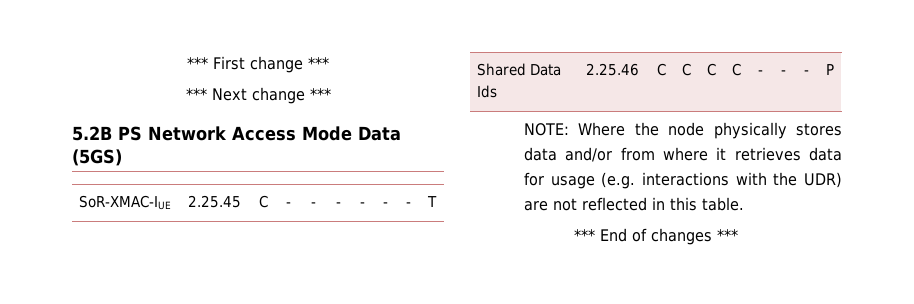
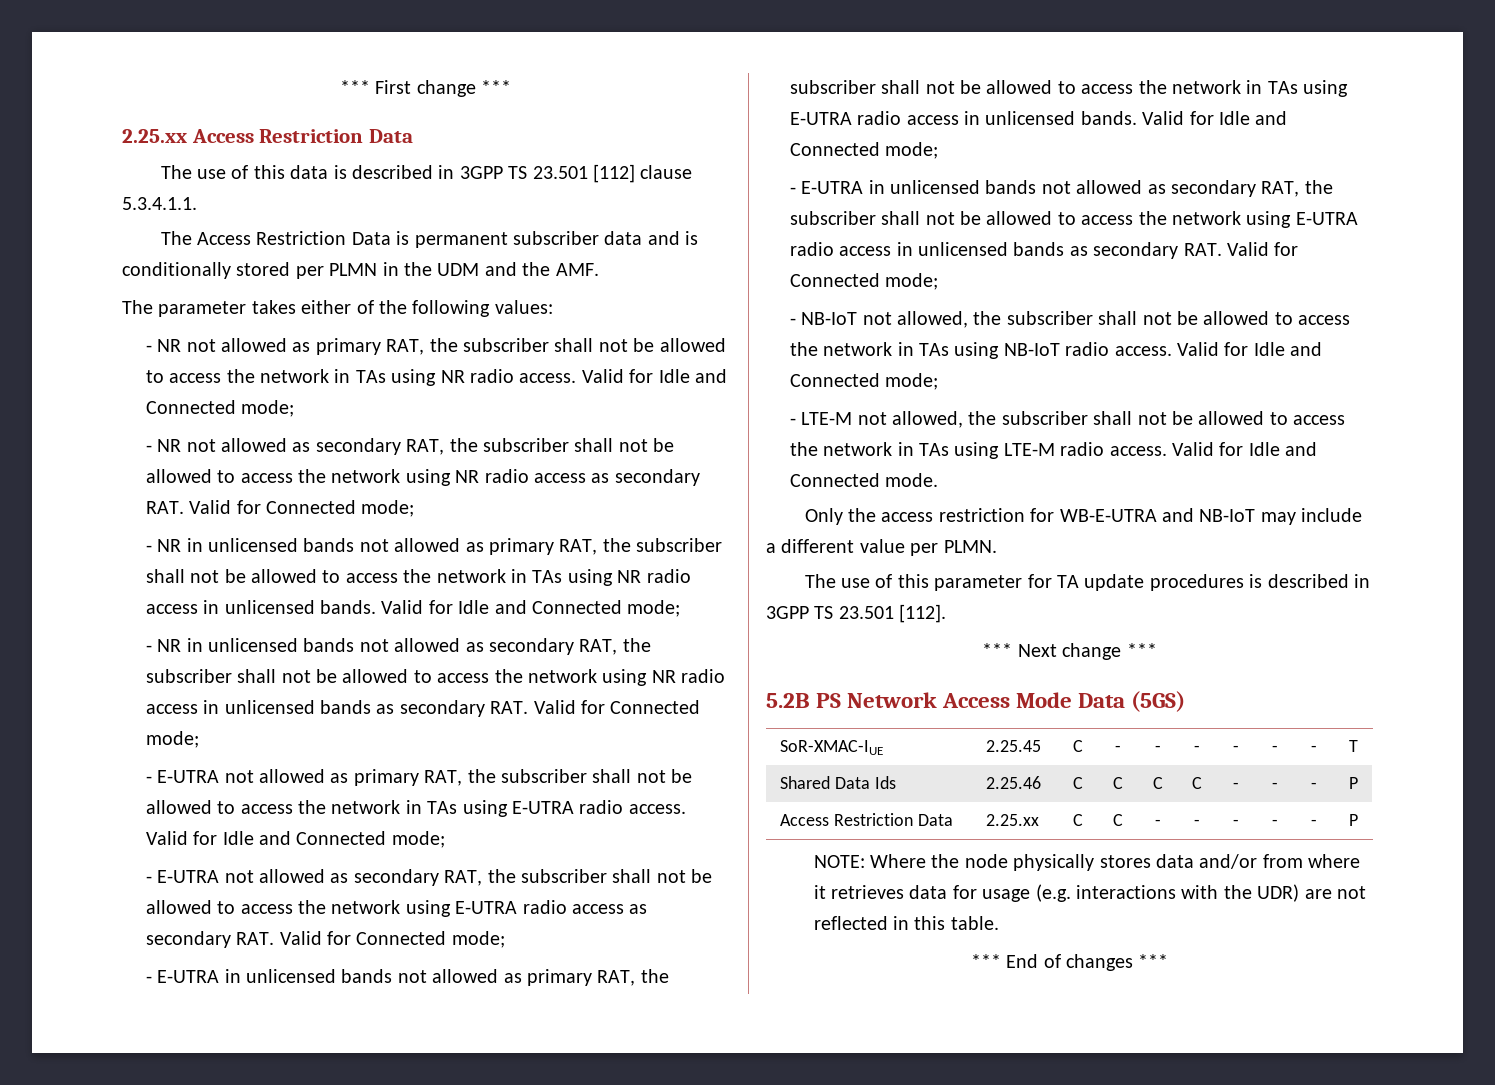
+ 2.25.xx Access Restriction Data
+ The use of this data is described in 3GPP TS 23.501 [112] clause 5.3.4.1.1.
+ The Access Restriction Data is permanent subscriber data and is conditionally stored per PLMN in the UDM and the AMF.
+ The parameter takes either of the following values:
+ - NR not allowed as primary RAT, the subscriber shall not be allowed to access the network in TAs using NR radio access. Valid for Idle and Connected mode;
+ - NR not allowed as secondary RAT, the subscriber shall not be allowed to access the network using NR radio access as secondary RAT. Valid for Connected mode;
+ - NR in unlicensed bands not allowed as primary RAT, the subscriber shall not be allowed to access the network in TAs using NR radio access in unlicensed bands. Valid for Idle and Connected mode;
+ - NR in unlicensed bands not allowed as secondary RAT, the subscriber shall not be allowed to access the network using NR radio access in unlicensed bands as secondary RAT. Valid for Connected mode;
+ - E-UTRA not allowed as primary RAT, the subscriber shall not be allowed to access the network in TAs using E-UTRA radio access. Valid for Idle and Connected mode;
+ - E-UTRA not allowed as secondary RAT, the subscriber shall not be allowed to access the network using E-UTRA radio access as secondary RAT. Valid for Connected mode;
+ - E-UTRA in unlicensed bands not allowed as primary RAT, the subscriber shall not be allowed to access the network in TAs using E-UTRA radio access in unlicensed bands. Valid for Idle and Connected mode;
+ - E-UTRA in unlicensed bands not allowed as secondary RAT, the subscriber shall not be allowed to access the network using E-UTRA radio access in unlicensed bands as secondary RAT. Valid for Connected mode;
+ - NB-IoT not allowed, the subscriber shall not be allowed to access the network in TAs using NB-IoT radio access. Valid for Idle and Connected mode;
+ - LTE-M not allowed, the subscriber shall not be allowed to access the network in TAs using LTE-M radio access. Valid for Idle and Connected mode.
+ Only the access restriction for WB-E-UTRA and NB-IoT may include a different value per PLMN.
+ The use of this parameter for TA update procedures is described in 3GPP TS 23.501 [112].
+ Access Restriction Data | 2.25.xx | C | C | - | - | - | - | - | P

